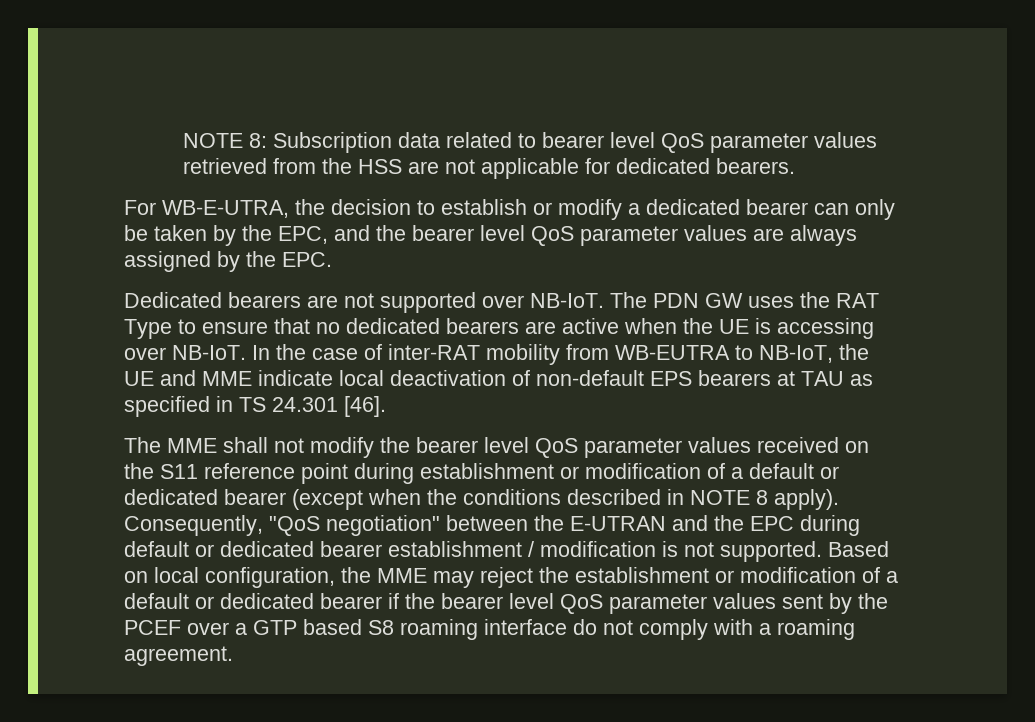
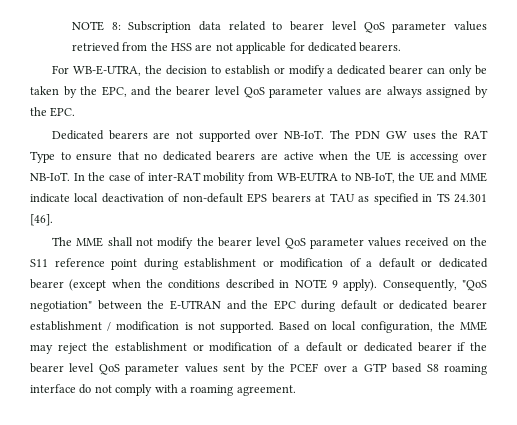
- The MME shall not modify the bearer level QoS parameter values received on the S11 reference point during establishment or modification of a default or dedicated bearer (except when the conditions described in NOTE 8 apply).
+ The MME shall not modify the bearer level QoS parameter values received on the S11 reference point during establishment or modification of a default or dedicated bearer (except when the conditions described in NOTE 9 apply).

